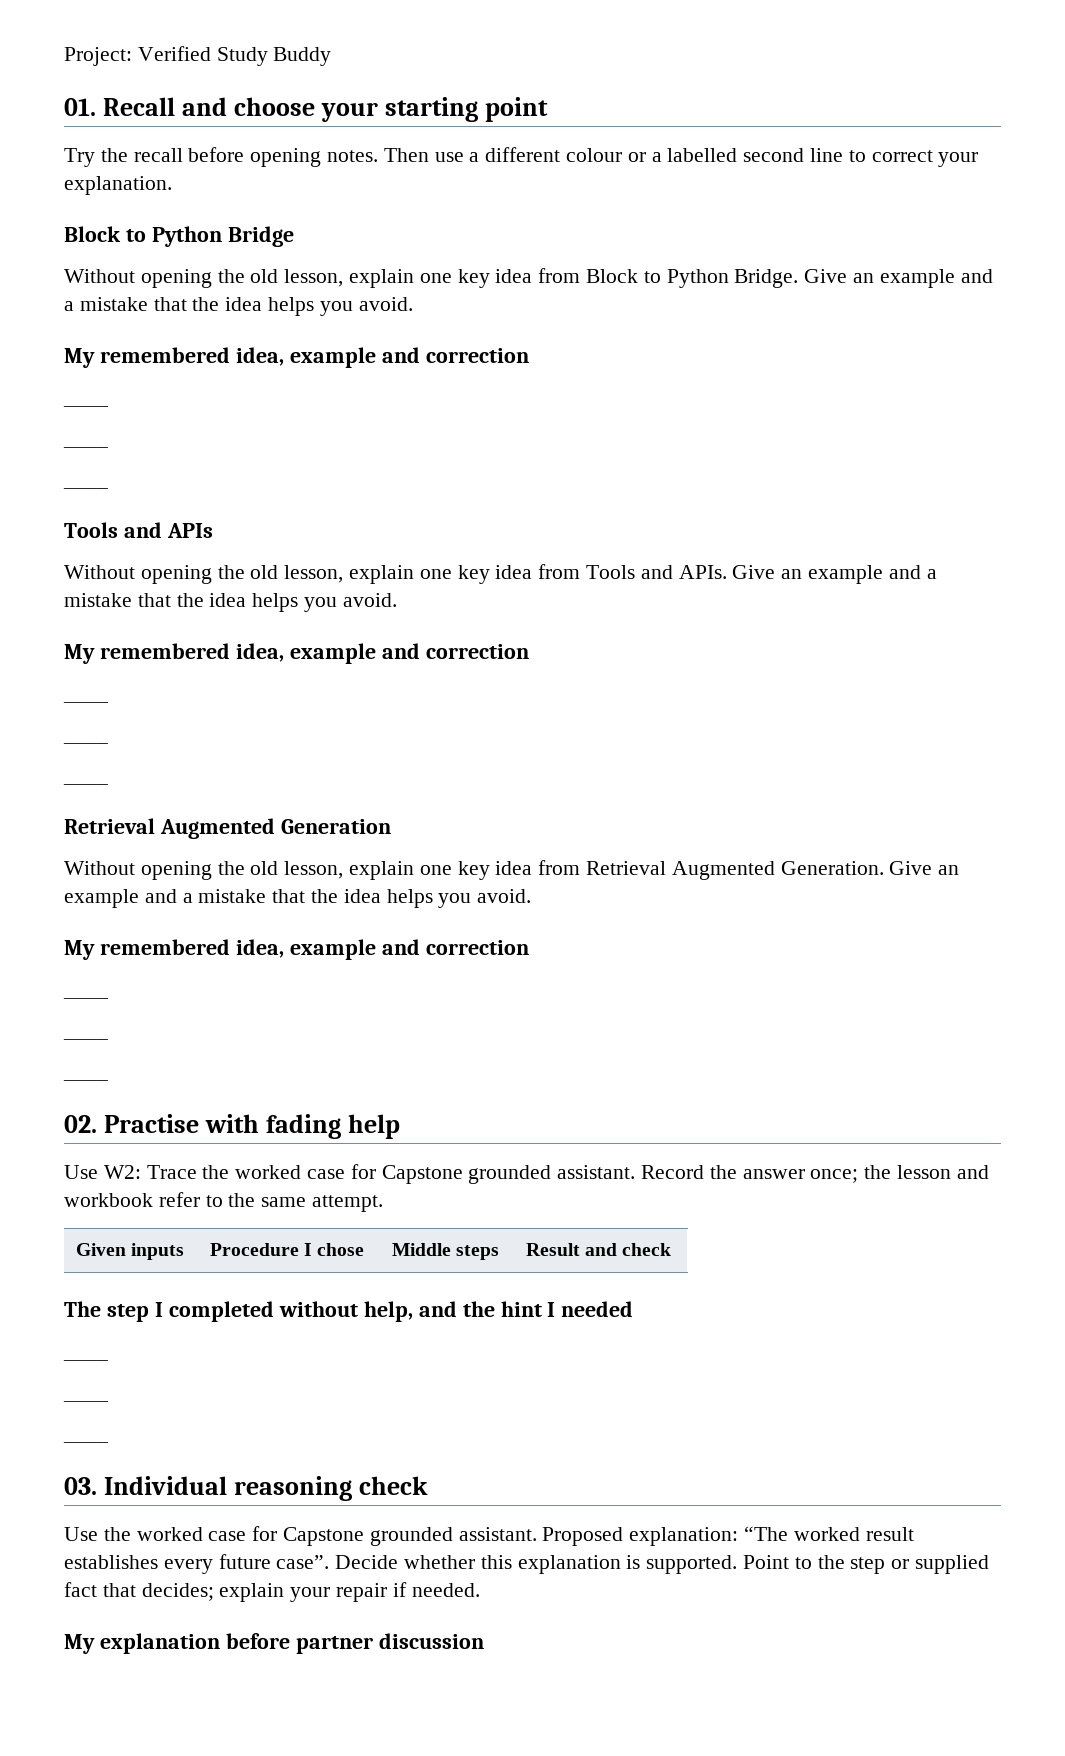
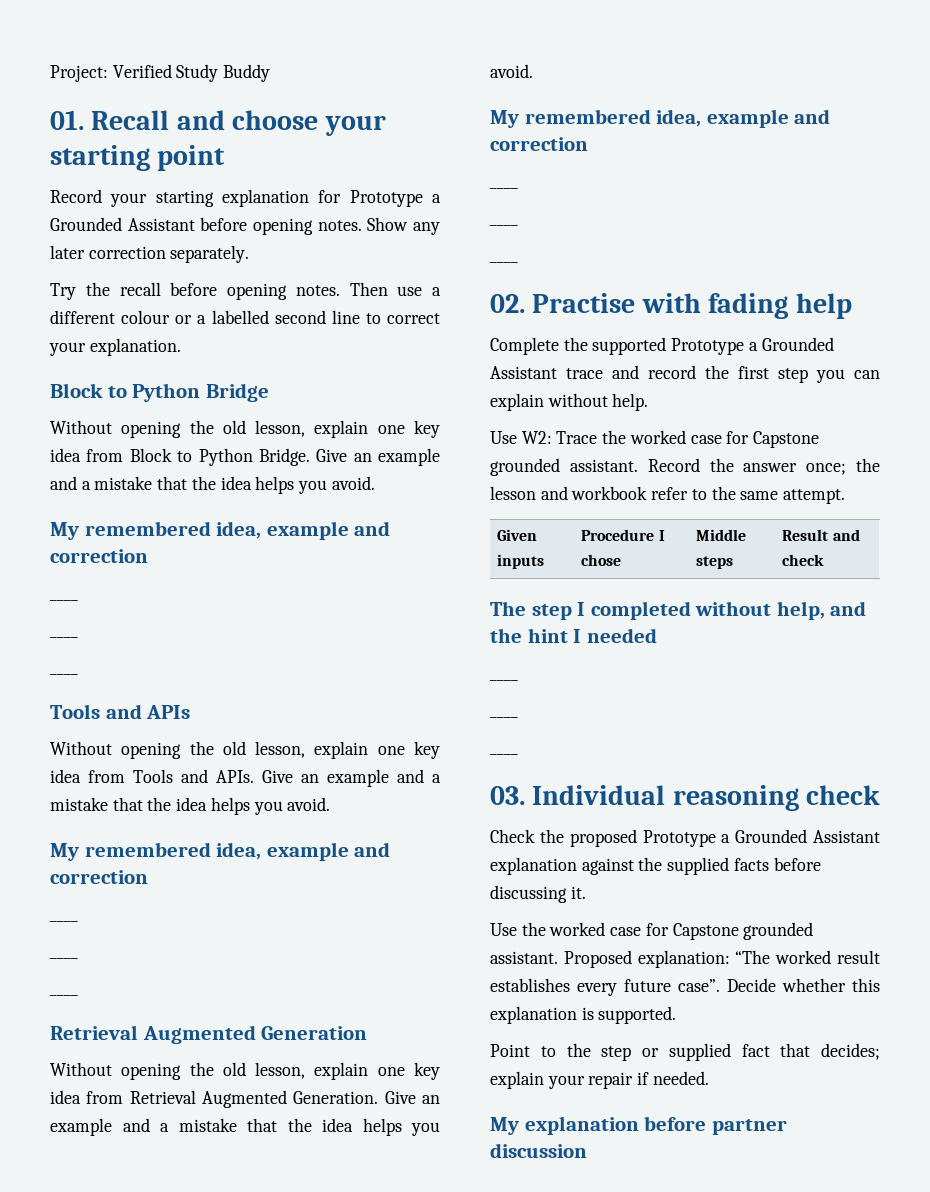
+ Record your starting explanation for Prototype a Grounded Assistant before opening notes. Show any later correction separately.
+ Complete the supported Prototype a Grounded Assistant trace and record the first step you can explain without help.
+ Check the proposed Prototype a Grounded Assistant explanation against the supplied facts before discussing it.
- Decide whether this explanation is supported. Point to the step or supplied fact that decides; explain your repair if needed.
+ Decide whether this explanation is supported.
+ Point to the step or supplied fact that decides; explain your repair if needed.

